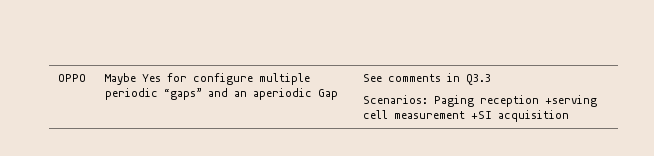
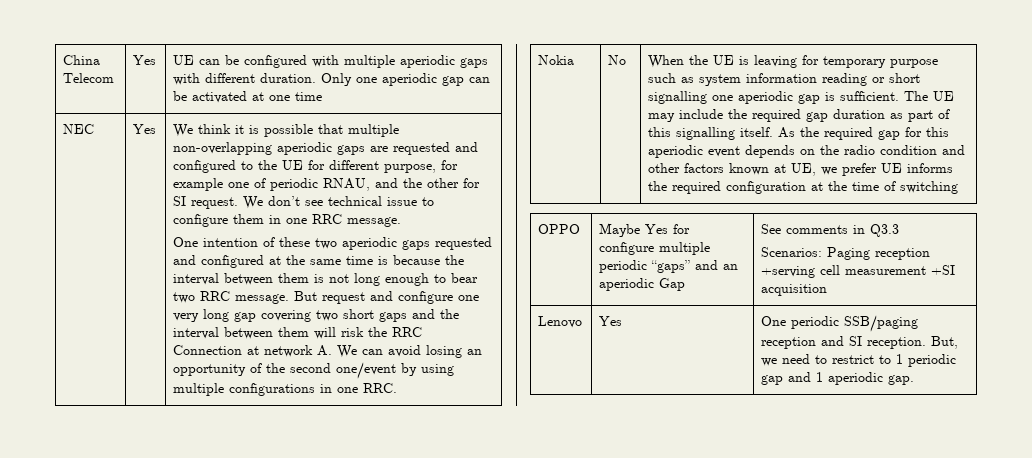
+ China Telecom | Yes | UE can be configured with multiple aperiodic gaps with different duration. Only one aperiodic gap can be activated at one time
+ NEC | Yes | We think it is possible that multiple non-overlapping aperiodic gaps are requested and configured to the UE for different purpose, for example one of periodic RNAU, and the other for SI request. We don’t see technical issue to configure them in one RRC message.
+ One intention of these two aperiodic gaps requested and configured at the same time is because the interval between them is not long enough to bear two RRC message. But request and configure one very long gap covering two short gaps and the interval between them will risk the RRC Connection at network A. We can avoid losing an opportunity of the second one/event by using multiple configurations in one RRC.
+ Nokia | No | When the UE is leaving for temporary purpose such as system information reading or short signalling one aperiodic gap is sufficient. The UE may include the required gap duration as part of this signalling itself. As the required gap for this aperiodic event depends on the radio condition and other factors known at UE, we prefer UE informs the required configuration at the time of switching
+ Lenovo | Yes | One periodic SSB/paging reception and SI reception. But, we need to restrict to 1 periodic gap and 1 aperiodic gap.

